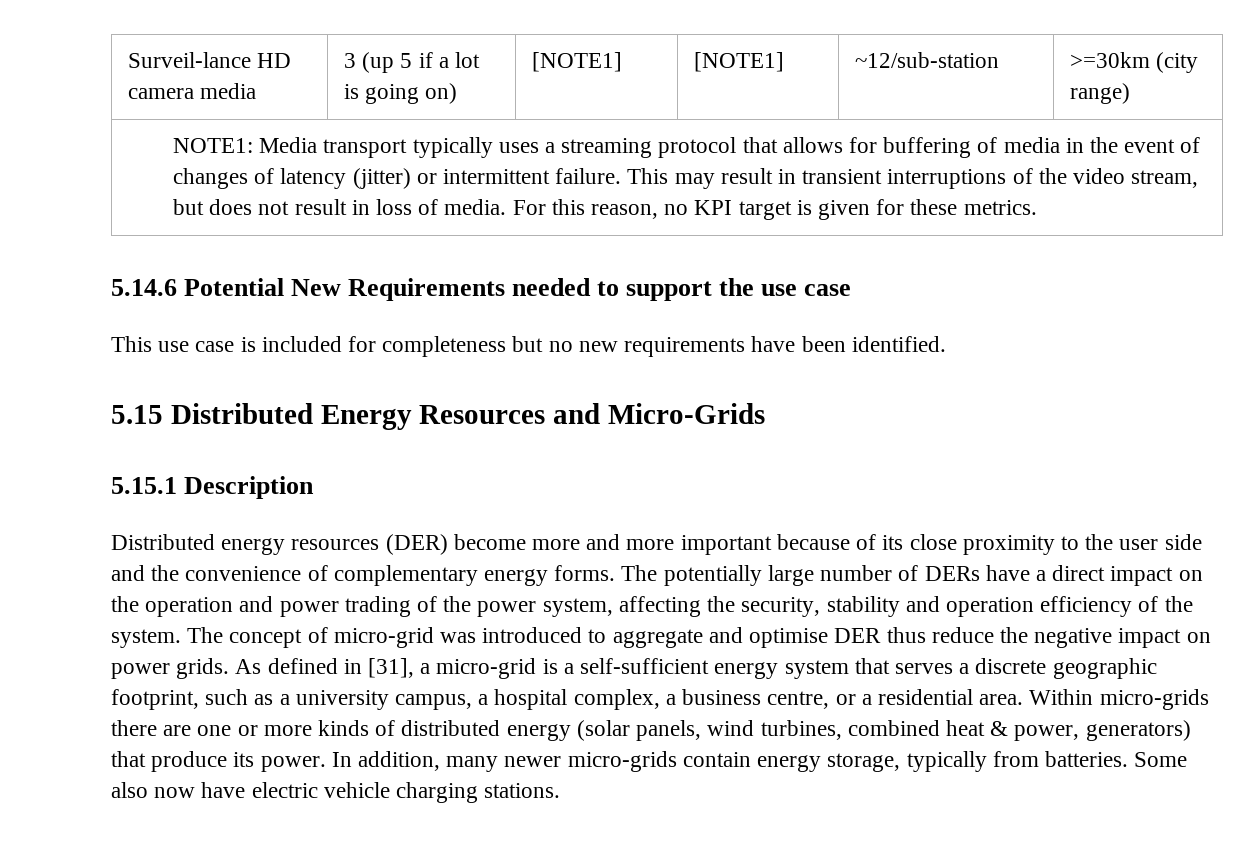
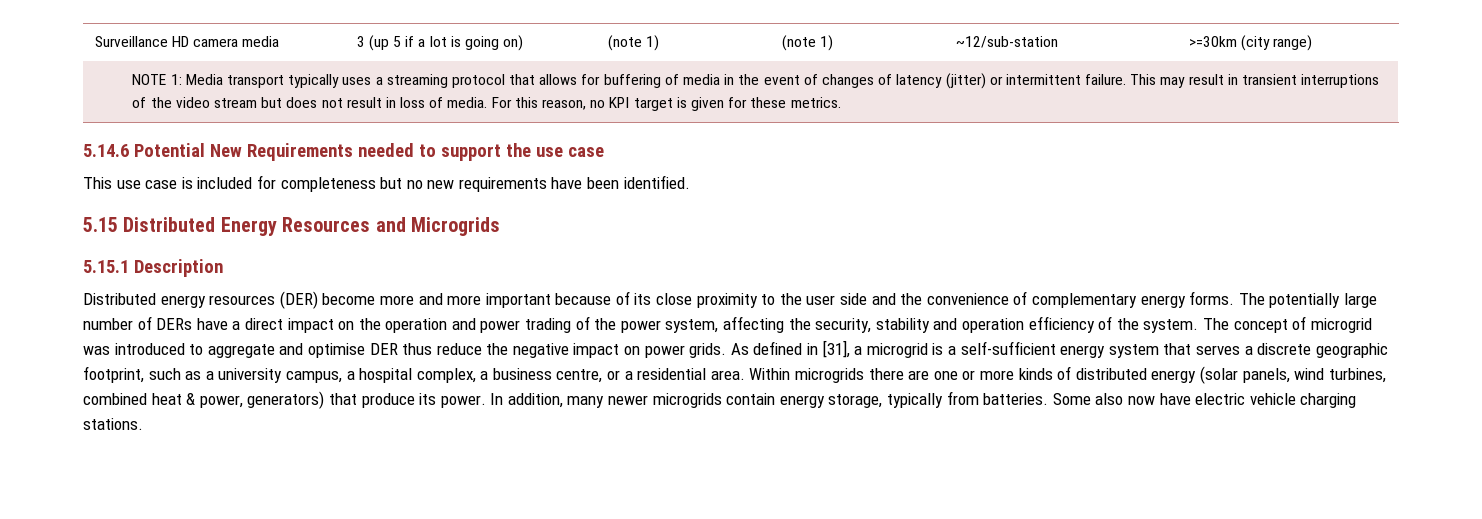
- Surveil-lance HD camera media | 3 (up 5 if a lot is going on) | [NOTE1] | [NOTE1] | ~12/sub-station | >=30km (city range)
+ Surveillance HD camera media | 3 (up 5 if a lot is going on) | (note 1) | (note 1) | ~12/sub-station | >=30km (city range)
- NOTE1: Media transport typically uses a streaming protocol that allows for buffering of media in the event of changes of latency (jitter) or intermittent failure.
+ NOTE 1: Media transport typically uses a streaming protocol that allows for buffering of media in the event of changes of latency (jitter) or intermittent failure.
- This may result in transient interruptions of the video stream, but does not result in loss of media.
+ This may result in transient interruptions of the video stream but does not result in loss of media.
- 5.15 Distributed Energy Resources and Micro-Grids
+ 5.15 Distributed Energy Resources and Microgrids
- The concept of micro-grid was introduced to aggregate and optimise DER thus reduce the negative impact on power grids.
+ The concept of microgrid was introduced to aggregate and optimise DER thus reduce the negative impact on power grids.
- As defined in [31], a micro-grid is a self-sufficient energy system that serves a discrete geographic footprint, such as a university campus, a hospital complex, a business centre, or a residential area.
+ As defined in [31], a microgrid is a self-sufficient energy system that serves a discrete geographic footprint, such as a university campus, a hospital complex, a business centre, or a residential area.
- Within micro-grids there are one or more kinds of distributed energy (solar panels, wind turbines, combined heat & power, generators) that produce its power.
+ Within microgrids there are one or more kinds of distributed energy (solar panels, wind turbines, combined heat & power, generators) that produce its power.
- In addition, many newer micro-grids contain energy storage, typically from batteries.
+ In addition, many newer microgrids contain energy storage, typically from batteries.

